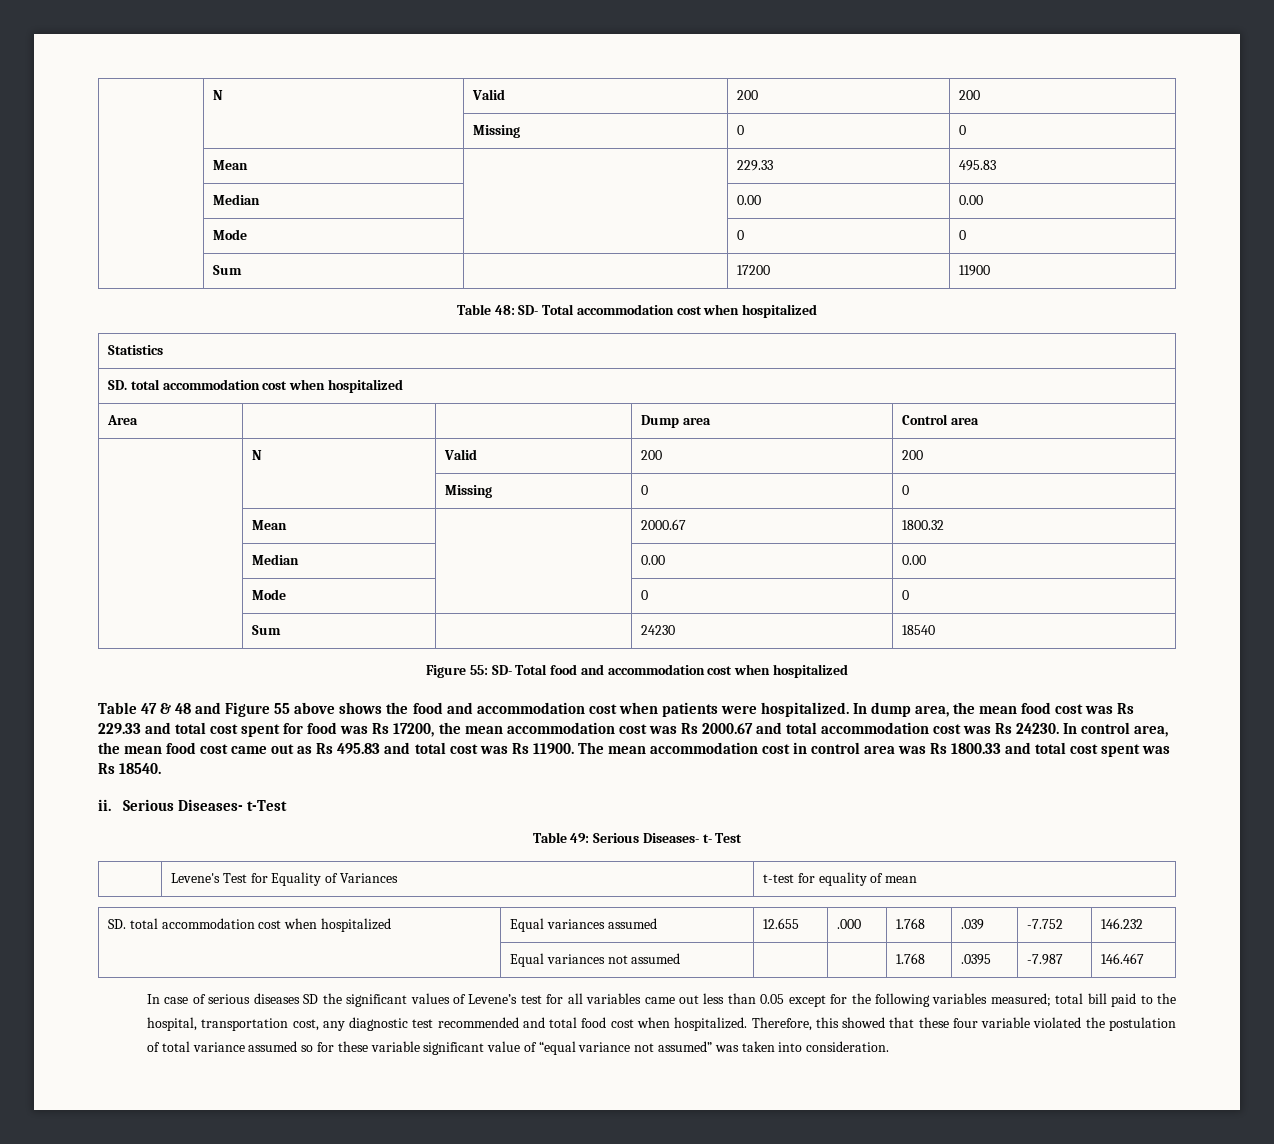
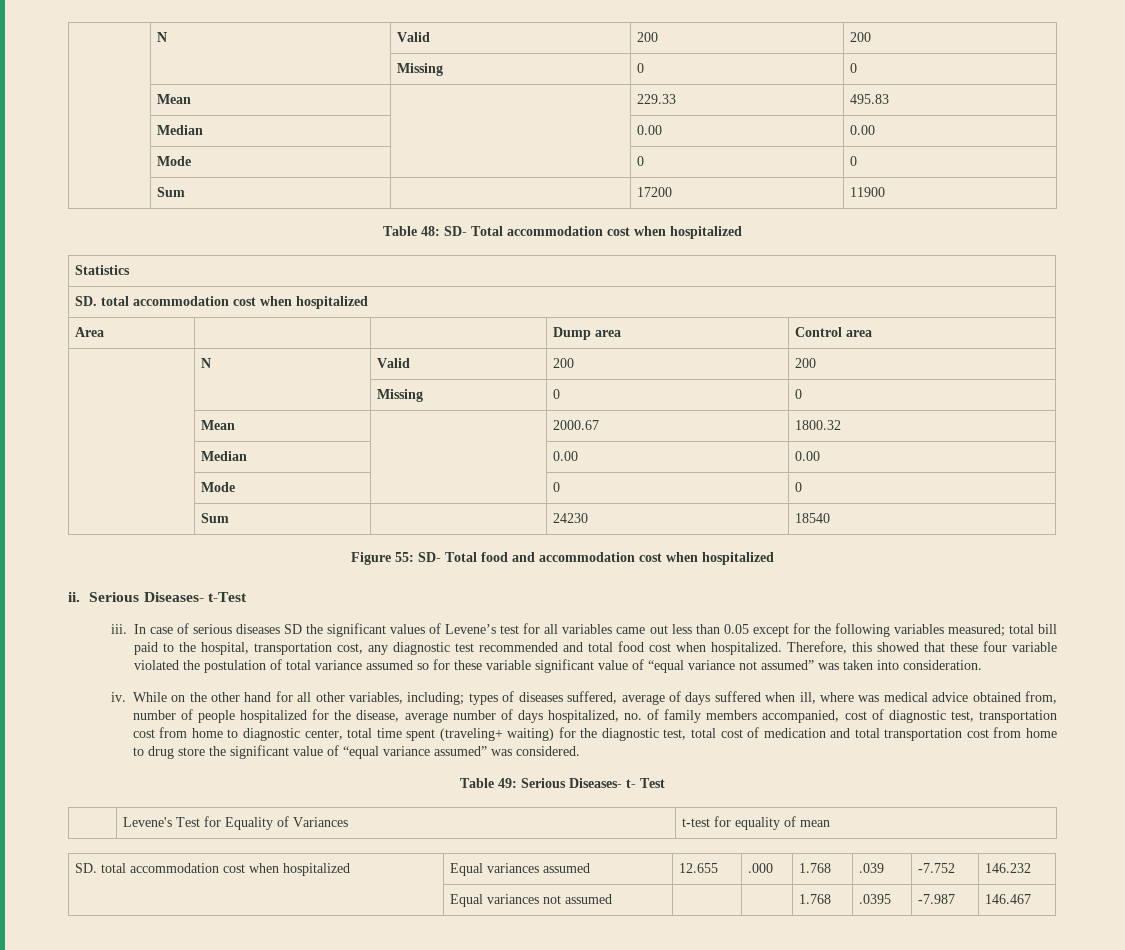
- Table 47 & 48 and Figure 55 above shows the food and accommodation cost when patients were hospitalized. In dump area, the mean food cost was Rs 229.33 and total cost spent for food was Rs 17200, the mean accommodation cost was Rs 2000.67 and total accommodation cost was Rs 24230. In control area, the mean food cost came out as Rs 495.83 and total cost was Rs 11900. The mean accommodation cost in control area was Rs 1800.33 and total cost spent was Rs 18540.
  ii. Serious Diseases- t-Test
- Table 49: Serious Diseases- t- Test
- | Levene's Test for Equality of Variances | t-test for equality of mean
- SD. total accommodation cost when hospitalized | Equal variances assumed | 12.655 | .000 | 1.768 | .039 | -7.752 | 146.232
- | Equal variances not assumed | | | 1.768 | .0395 | -7.987 | 146.467
- In case of serious diseases SD the significant values of Levene’s test for all variables came out less than 0.05 except for the following variables measured; total bill paid to the hospital, transportation cost, any diagnostic test recommended and total food cost when hospitalized.
+ iii. In case of serious diseases SD the significant values of Levene’s test for all variables came out less than 0.05 except for the following variables measured; total bill paid to the hospital, transportation cost, any diagnostic test recommended and total food cost when hospitalized.
+ iv. While on the other hand for all other variables, including; types of diseases suffered, average of days suffered when ill, where was medical advice obtained from, number of people hospitalized for the disease, average number of days hospitalized, no. of family members accompanied, cost of diagnostic test, transportation cost from home to diagnostic center, total time spent (traveling+ waiting) for the diagnostic test, total cost of medication and total transportation cost from home to drug store the significant value of “equal variance assumed” was considered.
+ Table 49: Serious Diseases- t- Test
+ | Levene's Test for Equality of Variances | t-test for equality of mean
+ SD. total accommodation cost when hospitalized | Equal variances assumed | 12.655 | .000 | 1.768 | .039 | -7.752 | 146.232
+ | Equal variances not assumed | | | 1.768 | .0395 | -7.987 | 146.467

